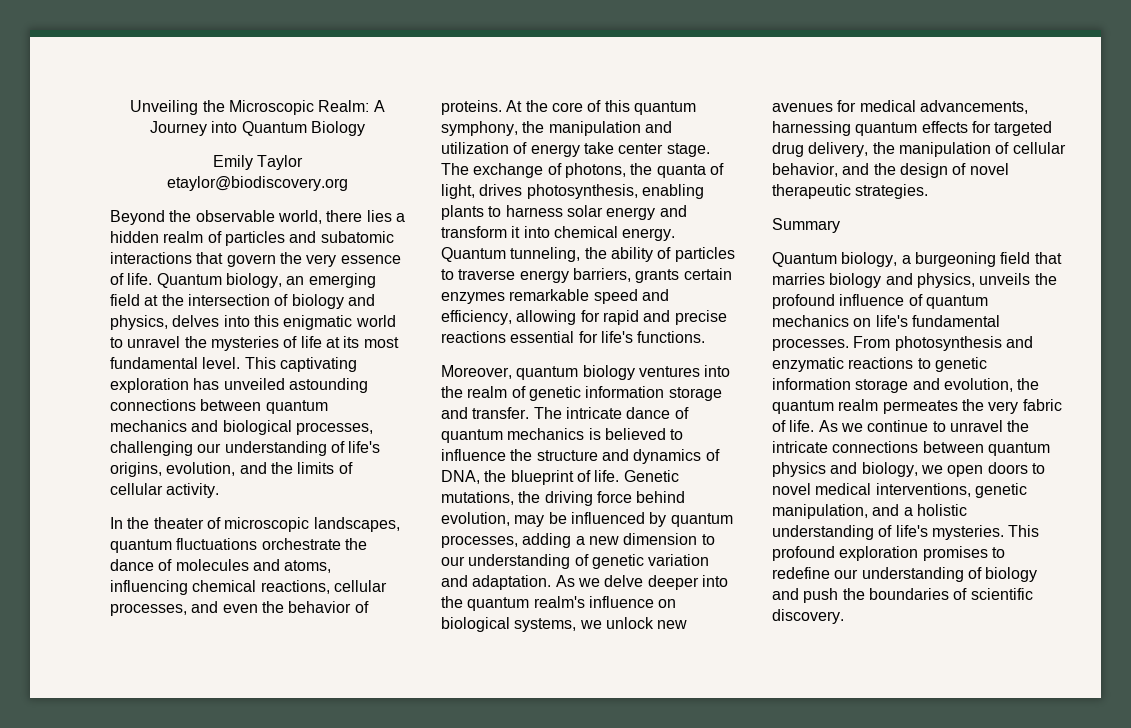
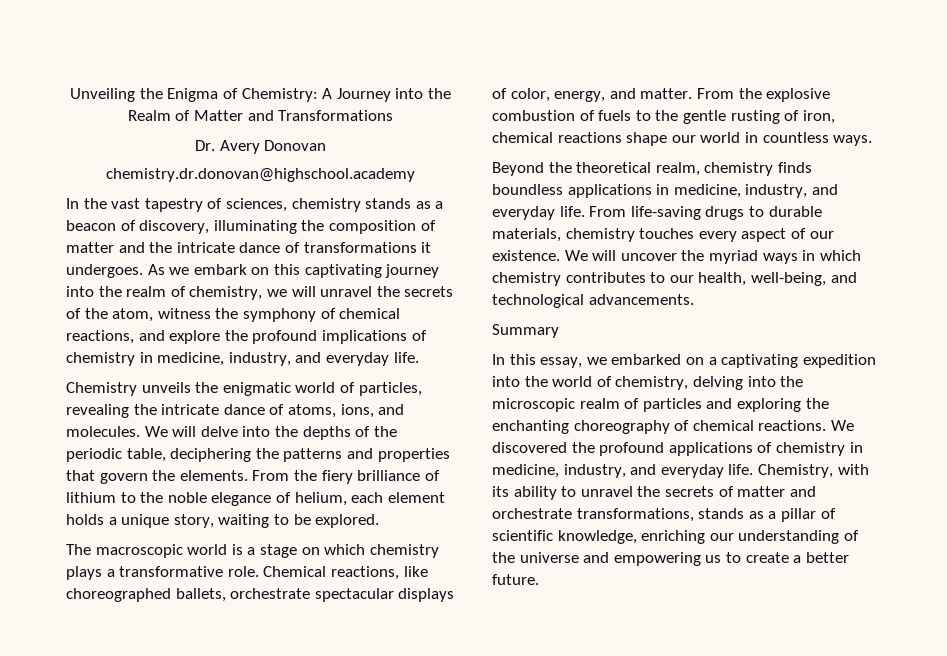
- Unveiling the Microscopic Realm: A Journey into Quantum Biology
- Emily Taylor
- etaylor@biodiscovery.org
- Beyond the observable world, there lies a hidden realm of particles and subatomic interactions that govern the very essence of life. Quantum biology, an emerging field at the intersection of biology and physics, delves into this enigmatic world to unravel the mysteries of life at its most fundamental level. This captivating exploration has unveiled astounding connections between quantum mechanics and biological processes, challenging our understanding of life's origins, evolution, and the limits of cellular activity.
- In the theater of microscopic landscapes, quantum fluctuations orchestrate the dance of molecules and atoms, influencing chemical reactions, cellular processes, and even the behavior of proteins. At the core of this quantum symphony, the manipulation and utilization of energy take center stage. The exchange of photons, the quanta of light, drives photosynthesis, enabling plants to harness solar energy and transform it into chemical energy. Quantum tunneling, the ability of particles to traverse energy barriers, grants certain enzymes remarkable speed and efficiency, allowing for rapid and precise reactions essential for life's functions.
- Moreover, quantum biology ventures into the realm of genetic information storage and transfer. The intricate dance of quantum mechanics is believed to influence the structure and dynamics of DNA, the blueprint of life. Genetic mutations, the driving force behind evolution, may be influenced by quantum processes, adding a new dimension to our understanding of genetic variation and adaptation. As we delve deeper into the quantum realm's influence on biological systems, we unlock new avenues for medical advancements, harnessing quantum effects for targeted drug delivery, the manipulation of cellular behavior, and the design of novel therapeutic strategies.
+ Unveiling the Enigma of Chemistry: A Journey into the Realm of Matter and Transformations
+ Dr. Avery Donovan
+ chemistry.dr.donovan@highschool.academy
+ In the vast tapestry of sciences, chemistry stands as a beacon of discovery, illuminating the composition of matter and the intricate dance of transformations it undergoes. As we embark on this captivating journey into the realm of chemistry, we will unravel the secrets of the atom, witness the symphony of chemical reactions, and explore the profound implications of chemistry in medicine, industry, and everyday life.
+ Chemistry unveils the enigmatic world of particles, revealing the intricate dance of atoms, ions, and molecules. We will delve into the depths of the periodic table, deciphering the patterns and properties that govern the elements. From the fiery brilliance of lithium to the noble elegance of helium, each element holds a unique story, waiting to be explored.
+ The macroscopic world is a stage on which chemistry plays a transformative role. Chemical reactions, like choreographed ballets, orchestrate spectacular displays of color, energy, and matter. From the explosive combustion of fuels to the gentle rusting of iron, chemical reactions shape our world in countless ways.
+ Beyond the theoretical realm, chemistry finds boundless applications in medicine, industry, and everyday life. From life-saving drugs to durable materials, chemistry touches every aspect of our existence. We will uncover the myriad ways in which chemistry contributes to our health, well-being, and technological advancements.
  Summary
- Quantum biology, a burgeoning field that marries biology and physics, unveils the profound influence of quantum mechanics on life's fundamental processes. From photosynthesis and enzymatic reactions to genetic information storage and evolution, the quantum realm permeates the very fabric of life. As we continue to unravel the intricate connections between quantum physics and biology, we open doors to novel medical interventions, genetic manipulation, and a holistic understanding of life's mysteries. This profound exploration promises to redefine our understanding of biology and push the boundaries of scientific discovery.
+ In this essay, we embarked on a captivating expedition into the world of chemistry, delving into the microscopic realm of particles and exploring the enchanting choreography of chemical reactions. We discovered the profound applications of chemistry in medicine, industry, and everyday life. Chemistry, with its ability to unravel the secrets of matter and orchestrate transformations, stands as a pillar of scientific knowledge, enriching our understanding of the universe and empowering us to create a better future.

